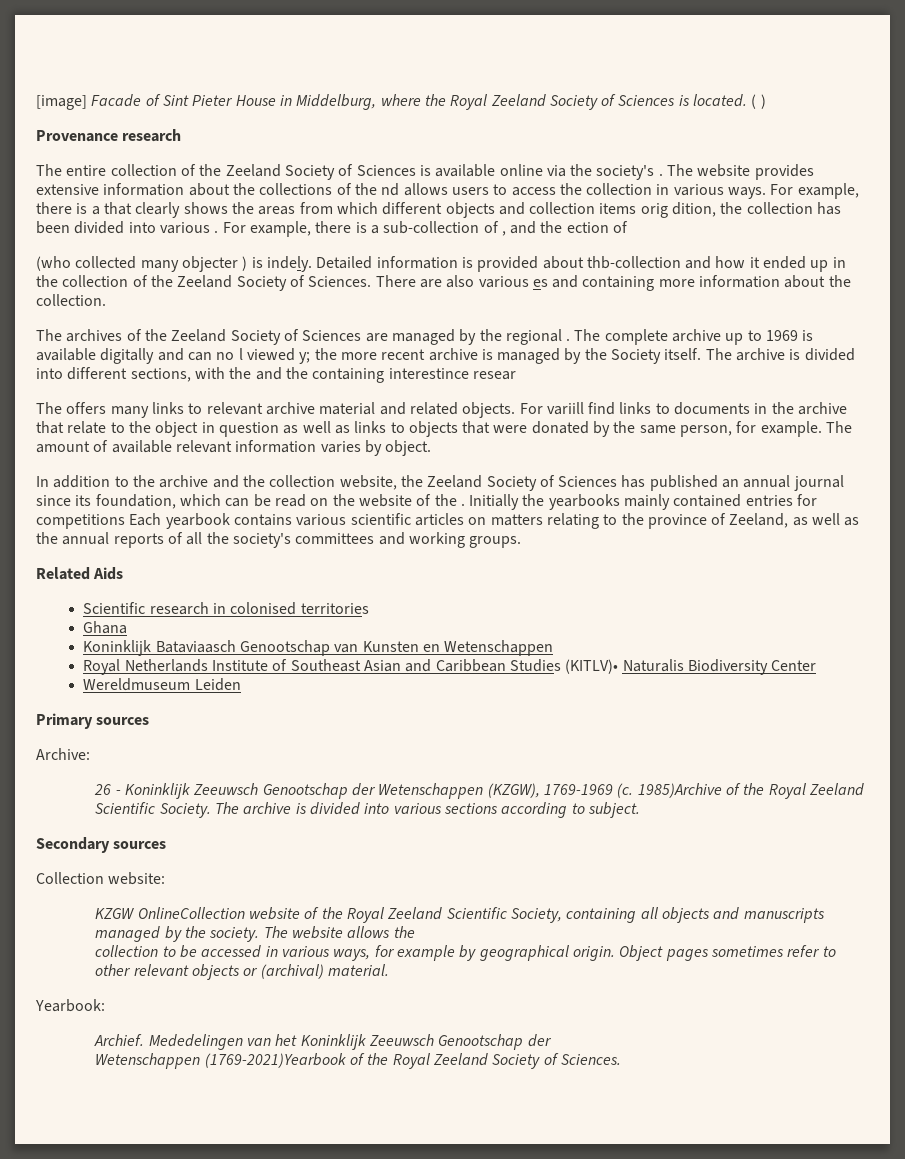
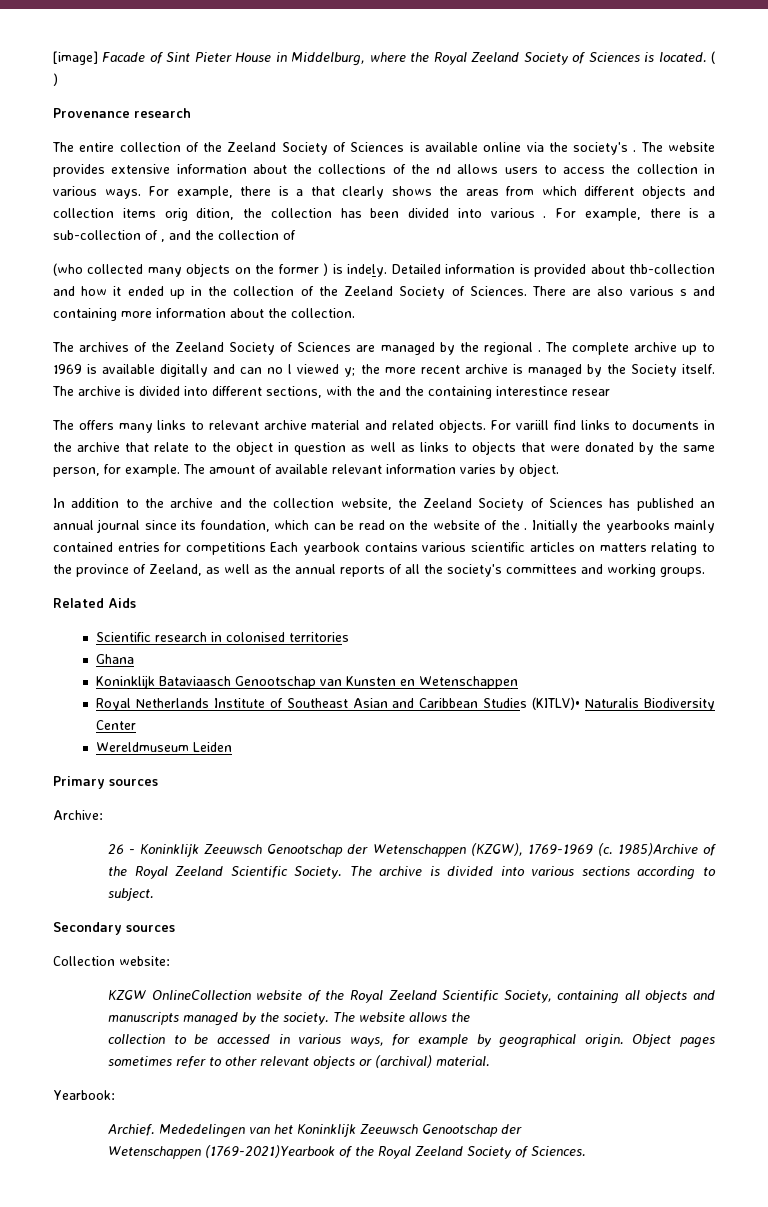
- For example, there is a sub-collection of , and the ection of
+ For example, there is a sub-collection of , and the collection of
- (who collected many objecter ) is indely.
+ (who collected many objects on the former ) is indely.
- There are also various es and containing more information about the collection.
+ There are also various s and containing more information about the collection.

